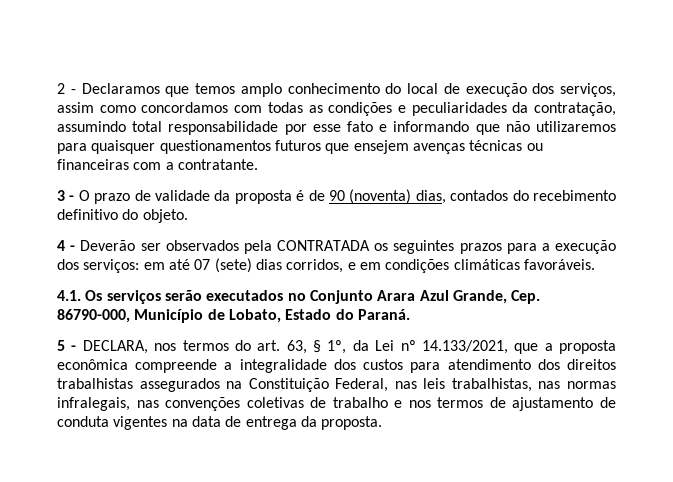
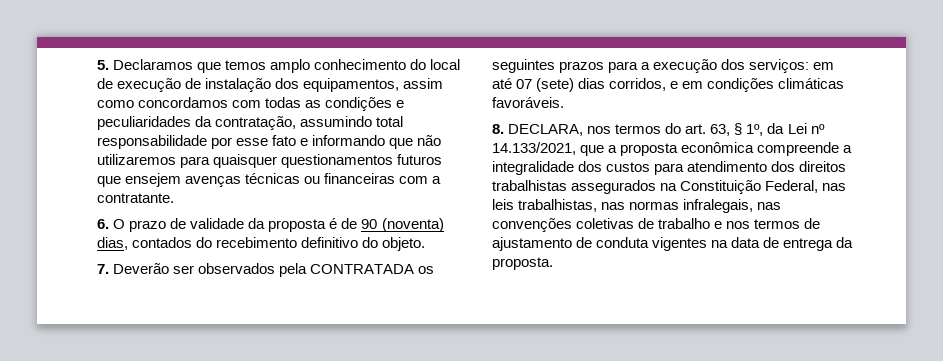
- 2 - Declaramos que temos amplo conhecimento do local de execução dos serviços, assim como concordamos com todas as condições e peculiaridades da contratação, assumindo total responsabilidade por esse fato e informando que não utilizaremos para quaisquer questionamentos futuros que ensejem avenças técnicas ou financeiras com a contratante.
+ 5. Declaramos que temos amplo conhecimento do local de execução de instalação dos equipamentos, assim como concordamos com todas as condições e peculiaridades da contratação, assumindo total responsabilidade por esse fato e informando que não utilizaremos para quaisquer questionamentos futuros que ensejem avenças técnicas ou financeiras com a contratante.
- 3 - O prazo de validade da proposta é de 90 (noventa) dias, contados do recebimento definitivo do objeto.
+ 6. O prazo de validade da proposta é de 90 (noventa) dias, contados do recebimento definitivo do objeto.
- 4 - Deverão ser observados pela CONTRATADA os seguintes prazos para a execução dos serviços: em até 07 (sete) dias corridos, e em condições climáticas favoráveis.
+ 7. Deverão ser observados pela CONTRATADA os seguintes prazos para a execução dos serviços: em até 07 (sete) dias corridos, e em condições climáticas favoráveis.
- 4.1. Os serviços serão executados no Conjunto Arara Azul Grande, Cep. 86790-000, Município de Lobato, Estado do Paraná.
- 5 - DECLARA, nos termos do art. 63, § 1º, da Lei nº 14.133/2021, que a proposta econômica compreende a integralidade dos custos para atendimento dos direitos trabalhistas assegurados na Constituição Federal, nas leis trabalhistas, nas normas infralegais, nas convenções coletivas de trabalho e nos termos de ajustamento de conduta vigentes na data de entrega da proposta.
+ 8. DECLARA, nos termos do art. 63, § 1º, da Lei nº 14.133/2021, que a proposta econômica compreende a integralidade dos custos para atendimento dos direitos trabalhistas assegurados na Constituição Federal, nas leis trabalhistas, nas normas infralegais, nas convenções coletivas de trabalho e nos termos de ajustamento de conduta vigentes na data de entrega da proposta.

